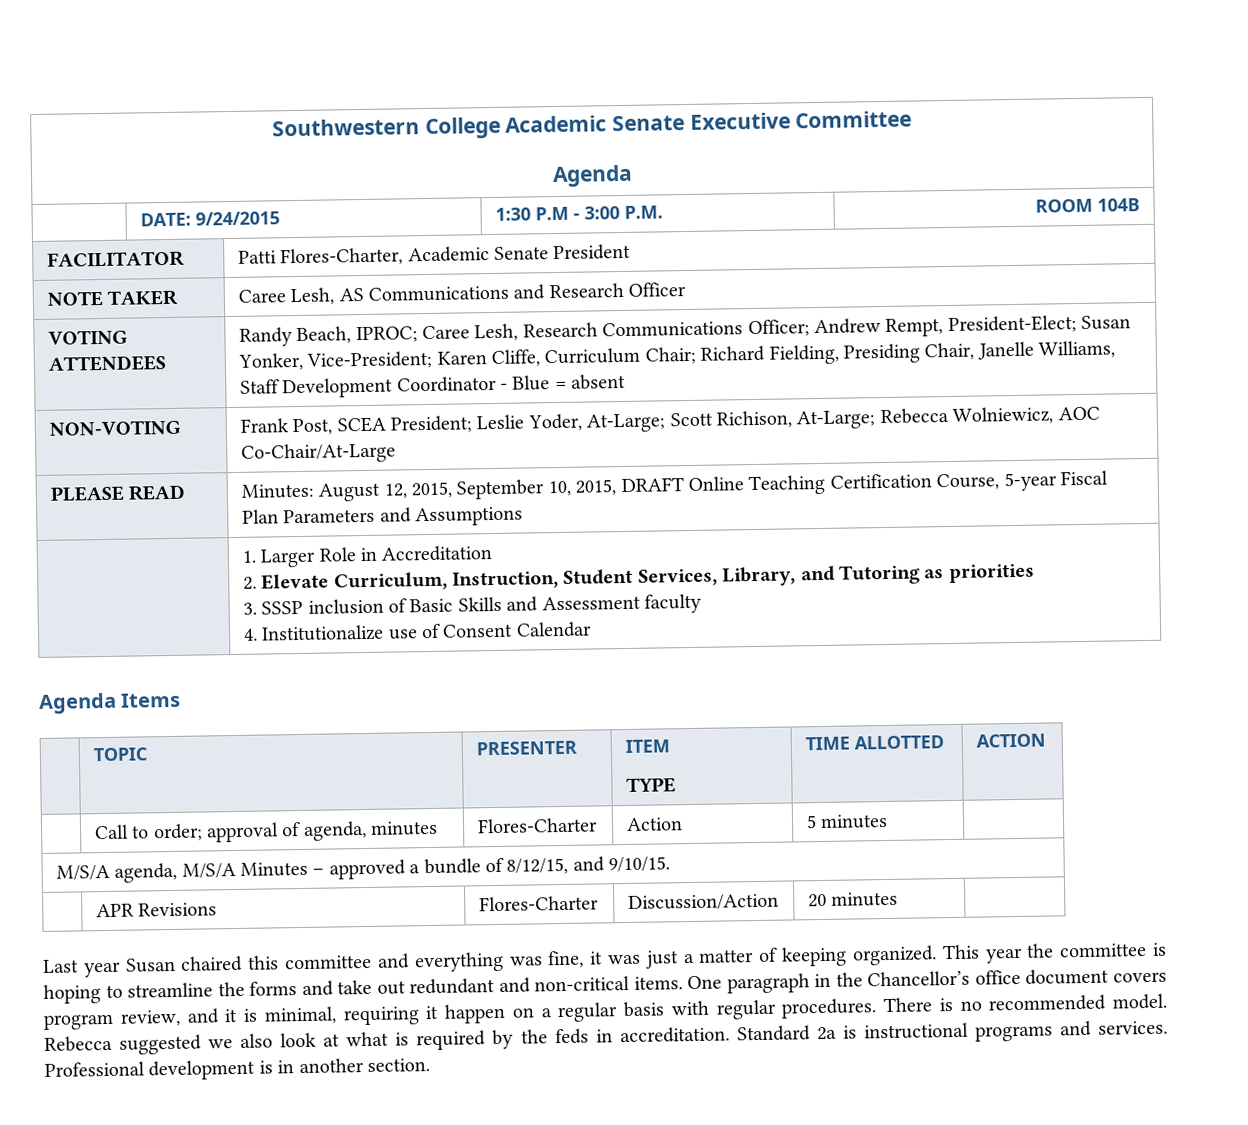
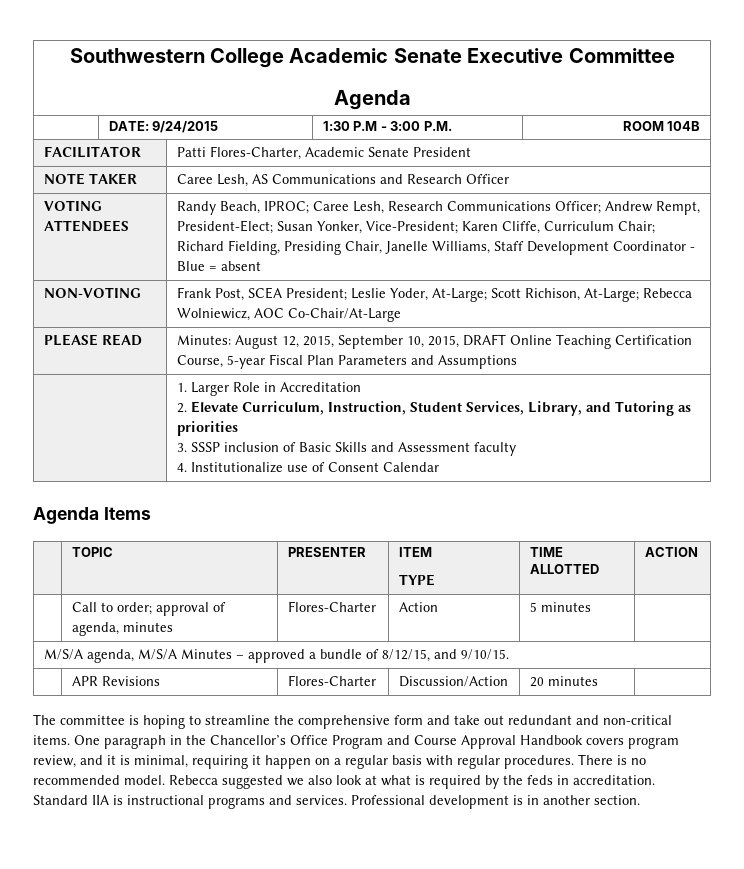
- Last year Susan chaired this committee and everything was fine, it was just a matter of keeping organized. This year the committee is hoping to streamline the forms and take out redundant and non-critical items.
+ The committee is hoping to streamline the comprehensive form and take out redundant and non-critical items.
- One paragraph in the Chancellor’s office document covers program review, and it is minimal, requiring it happen on a regular basis with regular procedures.
+ One paragraph in the Chancellor’s Office Program and Course Approval Handbook covers program review, and it is minimal, requiring it happen on a regular basis with regular procedures.
- Standard 2a is instructional programs and services.
+ Standard IIA is instructional programs and services.

